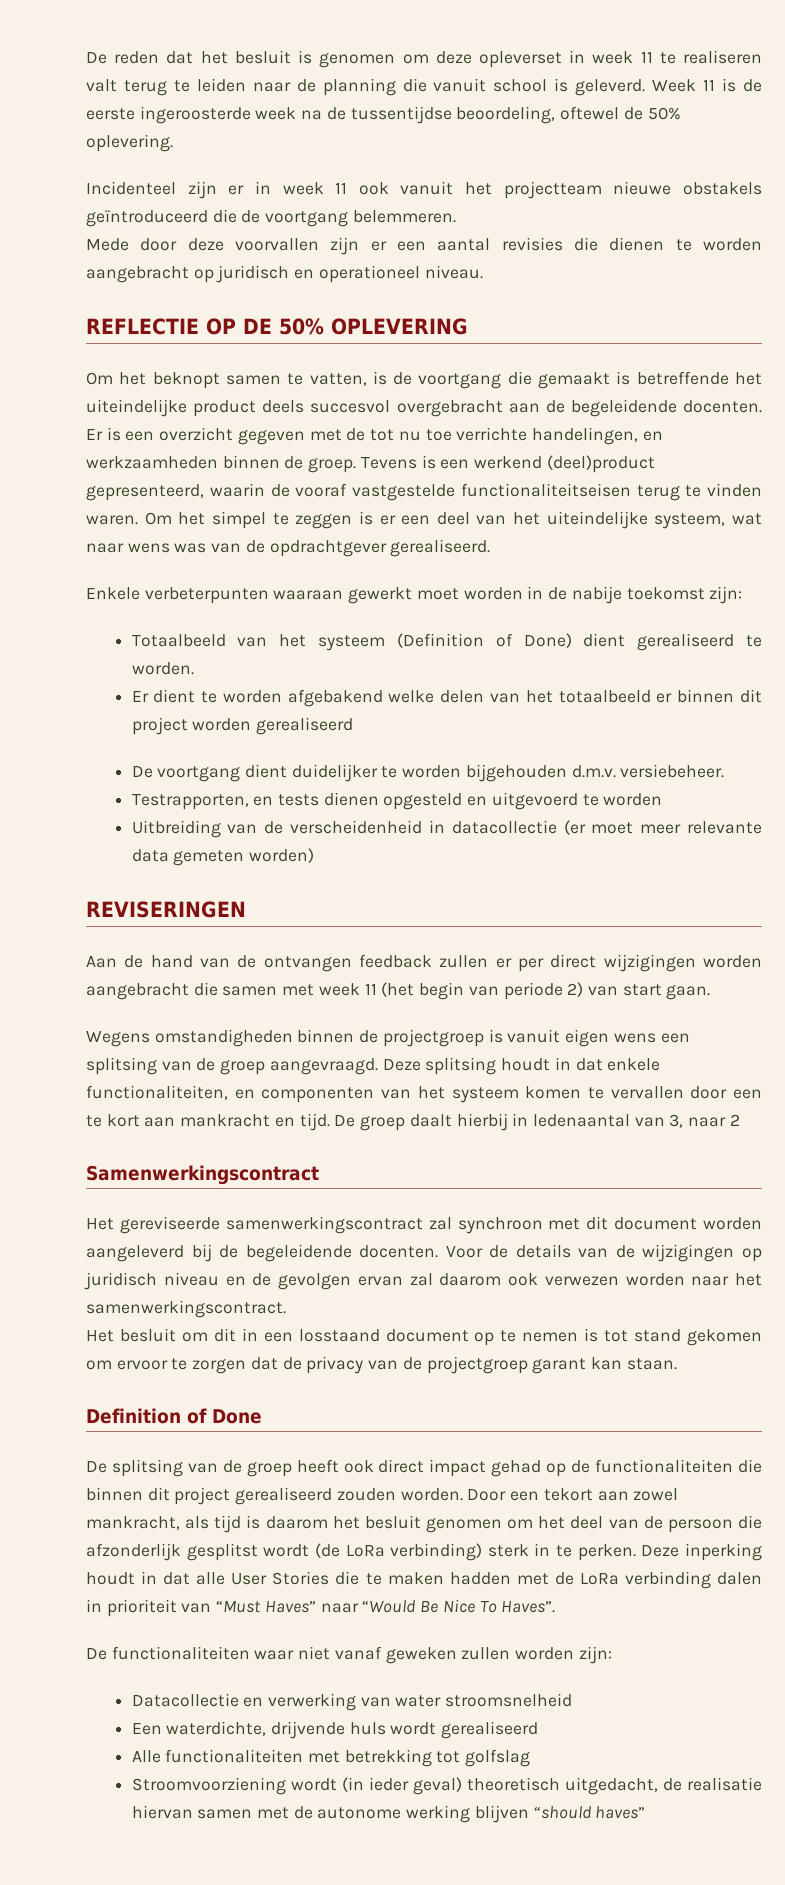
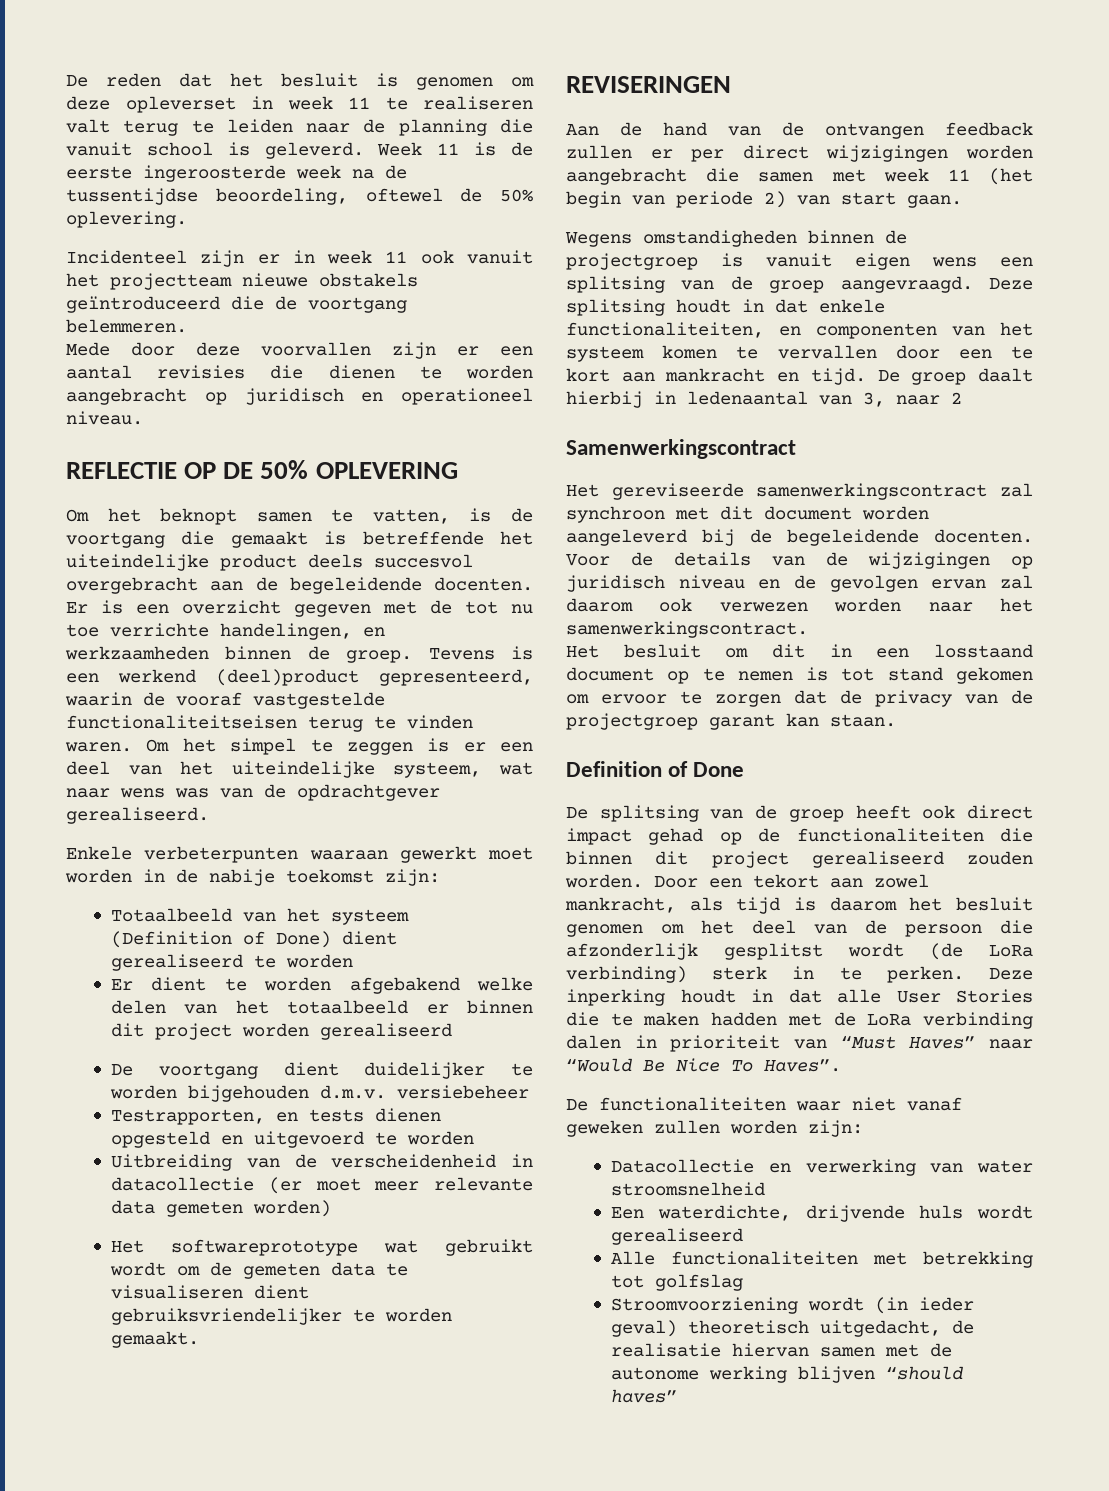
- Totaalbeeld van het systeem (Definition of Done) dient gerealiseerd te worden.
+ Totaalbeeld van het systeem (Definition of Done) dient gerealiseerd te worden
- De voortgang dient duidelijker te worden bijgehouden d.m.v. versiebeheer.
+ De voortgang dient duidelijker te worden bijgehouden d.m.v. versiebeheer
+ Het softwareprototype wat gebruikt wordt om de gemeten data te visualiseren dient gebruiksvriendelijker te worden gemaakt.

